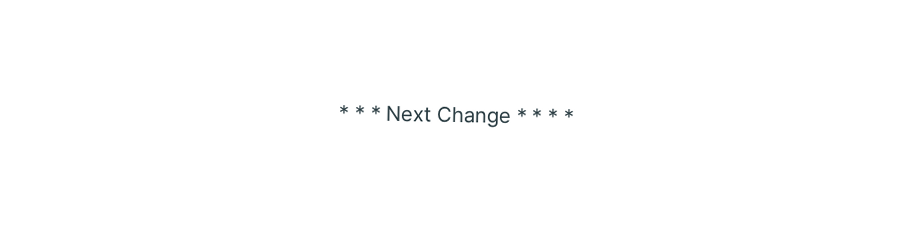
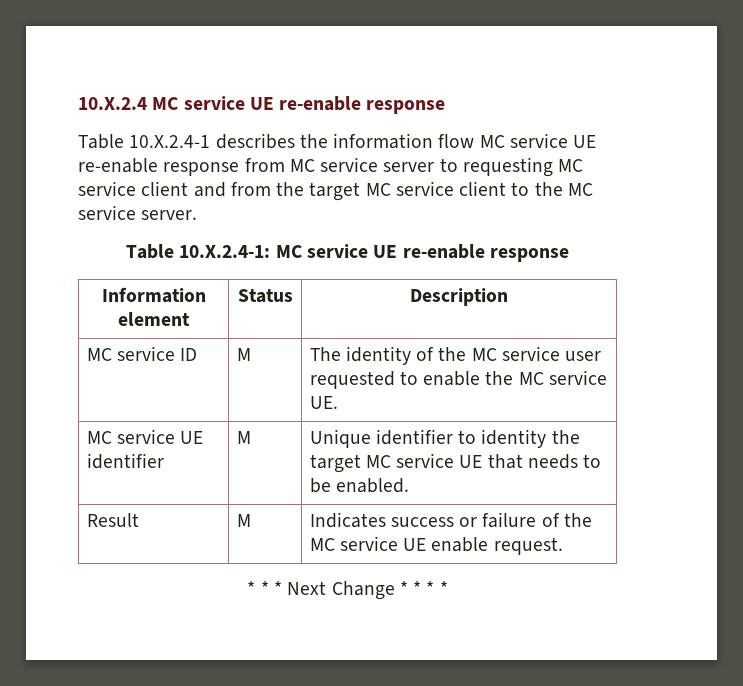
+ 10.X.2.4 MC service UE re-enable response
+ Table 10.X.2.4-1 describes the information flow MC service UE re-enable response from MC service server to requesting MC service client and from the target MC service client to the MC service server.
+ Table 10.X.2.4-1: MC service UE re-enable response
+ Information element | Status | Description
+ MC service ID | M | The identity of the MC service user requested to enable the MC service UE.
+ MC service UE identifier | M | Unique identifier to identity the target MC service UE that needs to be enabled.
+ Result | M | Indicates success or failure of the MC service UE enable request.

